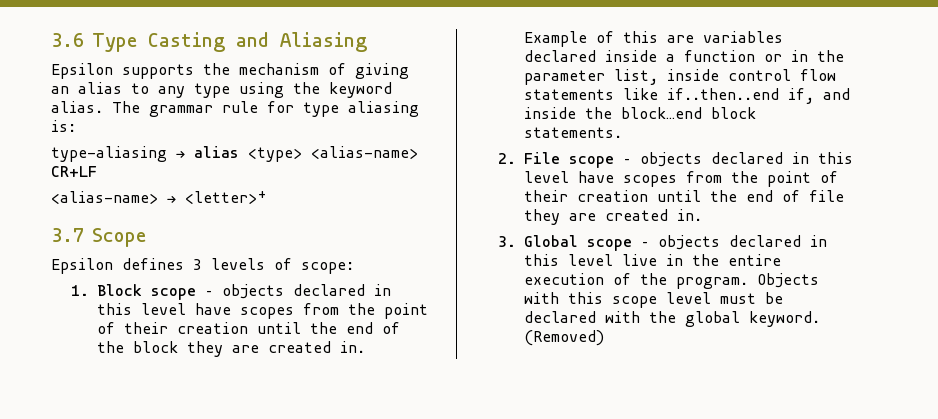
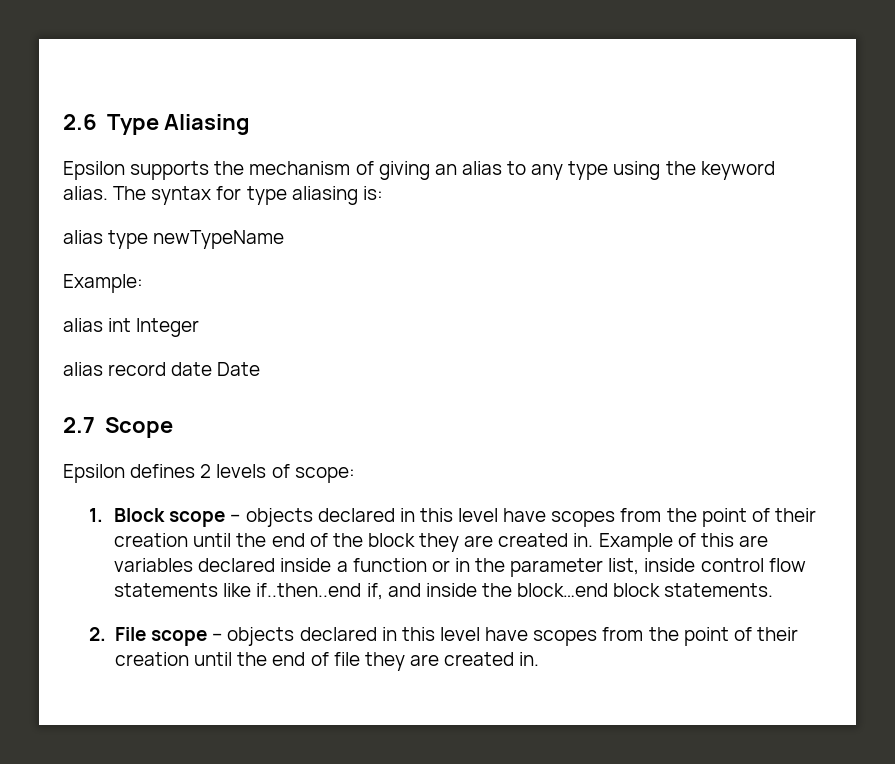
- 3.6 Type Casting and Aliasing
+ 2.6 Type Aliasing
- The grammar rule for type aliasing is:
+ The syntax for type aliasing is:
- type-aliasing → alias <type> <alias-name> CR+LF
- <alias-name> → <letter>⁺
- 3.7 Scope
+ alias type newTypeName
+ Example:
+ alias int Integer
+ alias record date Date
+ 2.7 Scope
- Epsilon defines 3 levels of scope:
+ Epsilon defines 2 levels of scope:
- 3. Global scope – objects declared in this level live in the entire execution of the program. Objects with this scope level must be declared with the global keyword. (Removed)

